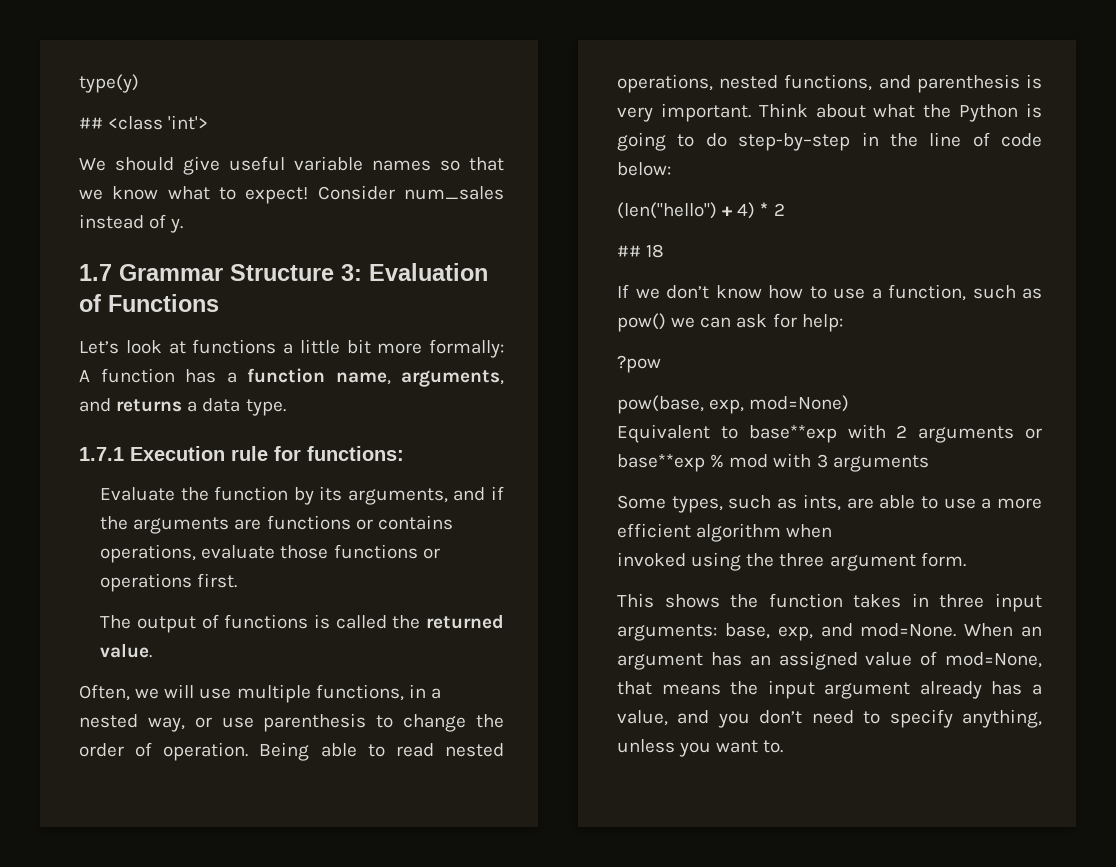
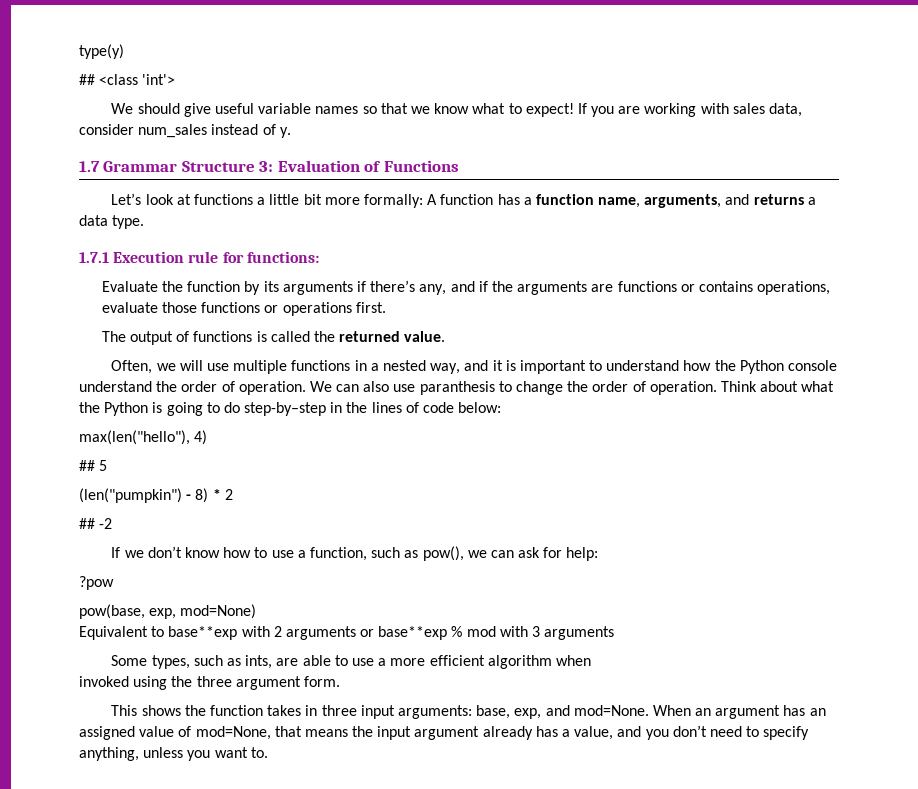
- Consider num_sales instead of y.
+ If you are working with sales data, consider num_sales instead of y.
- Evaluate the function by its arguments, and if the arguments are functions or contains operations, evaluate those functions or operations first.
+ Evaluate the function by its arguments if there’s any, and if the arguments are functions or contains operations, evaluate those functions or operations first.
- Often, we will use multiple functions, in a nested way, or use parenthesis to change the order of operation.
+ Often, we will use multiple functions in a nested way, and it is important to understand how the Python console understand the order of operation. We can also use paranthesis to change the order of operation.
- Being able to read nested operations, nested functions, and parenthesis is very important.
- Think about what the Python is going to do step-by–step in the line of code below:
+ Think about what the Python is going to do step-by–step in the lines of code below:
- (len("hello") + 4) * 2
+ max(len("hello"), 4)
+ ## 5
+ (len("pumpkin") - 8) * 2
- ## 18
+ ## -2
- If we don’t know how to use a function, such as pow() we can ask for help:
+ If we don’t know how to use a function, such as pow(), we can ask for help:

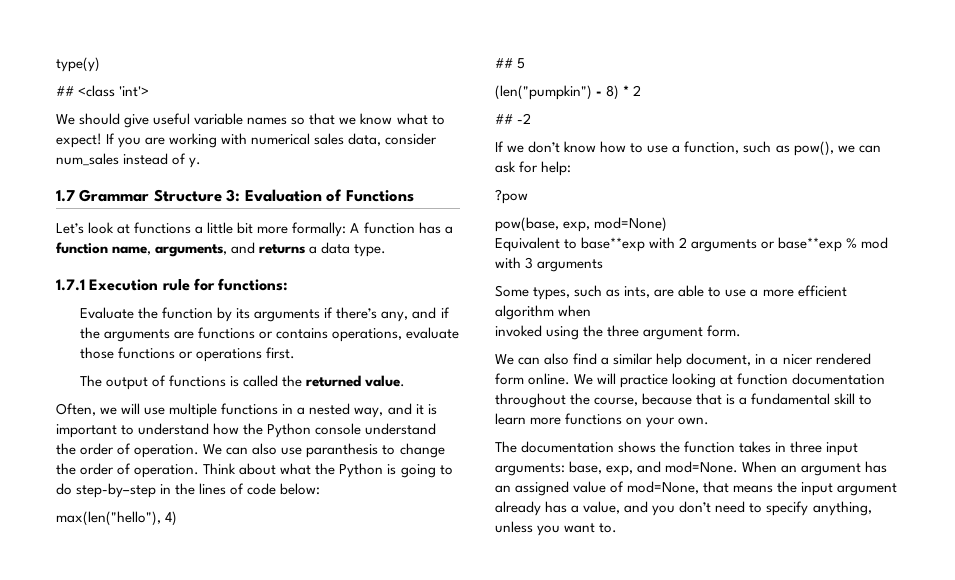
- If you are working with sales data, consider num_sales instead of y.
+ If you are working with numerical sales data, consider num_sales instead of y.
- This shows the function takes in three input arguments: base, exp, and mod=None.
+ We can also find a similar help document, in a nicer rendered form online. We will practice looking at function documentation throughout the course, because that is a fundamental skill to learn more functions on your own.
+ The documentation shows the function takes in three input arguments: base, exp, and mod=None.

